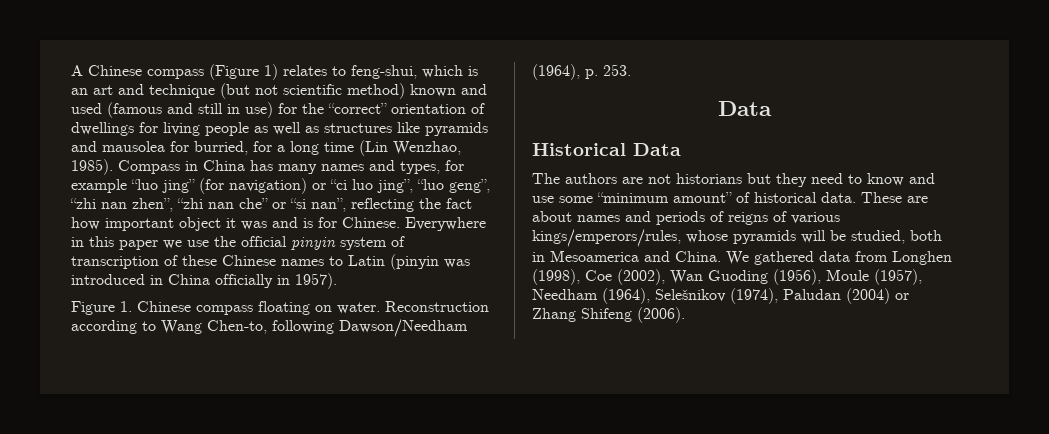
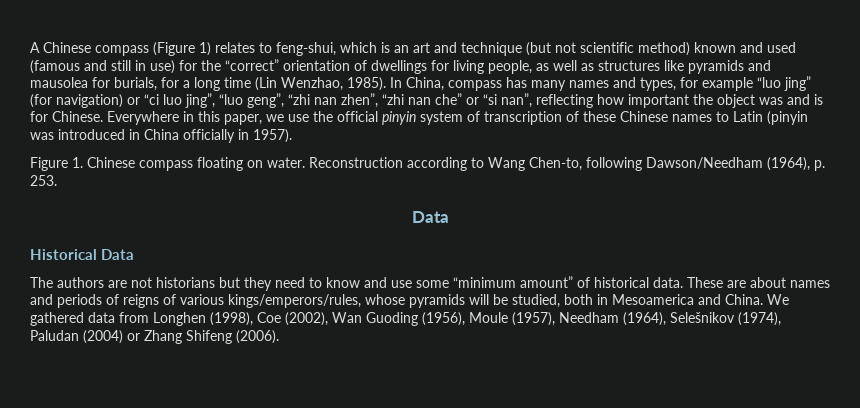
- A Chinese compass (Figure 1) relates to feng-shui, which is an art and technique (but not scientific method) known and used (famous and still in use) for the “correct” orientation of dwellings for living people as well as structures like pyramids and mausolea for burried, for a long time (Lin Wenzhao, 1985).
+ A Chinese compass (Figure 1) relates to feng-shui, which is an art and technique (but not scientific method) known and used (famous and still in use) for the “correct” orientation of dwellings for living people, as well as structures like pyramids and mausolea for burials, for a long time (Lin Wenzhao, 1985).
- Compass in China has many names and types, for example “luo jing” (for navigation) or “ci luo jing”, “luo geng”, “zhi nan zhen”, “zhi nan che” or “si nan”, reflecting the fact how important object it was and is for Chinese.
+ In China, compass has many names and types, for example “luo jing” (for navigation) or “ci luo jing”, “luo geng”, “zhi nan zhen”, “zhi nan che” or “si nan”, reflecting how important the object was and is for Chinese.
- Everywhere in this paper we use the official pinyin system of transcription of these Chinese names to Latin (pinyin was introduced in China officially in 1957).
+ Everywhere in this paper, we use the official pinyin system of transcription of these Chinese names to Latin (pinyin was introduced in China officially in 1957).

